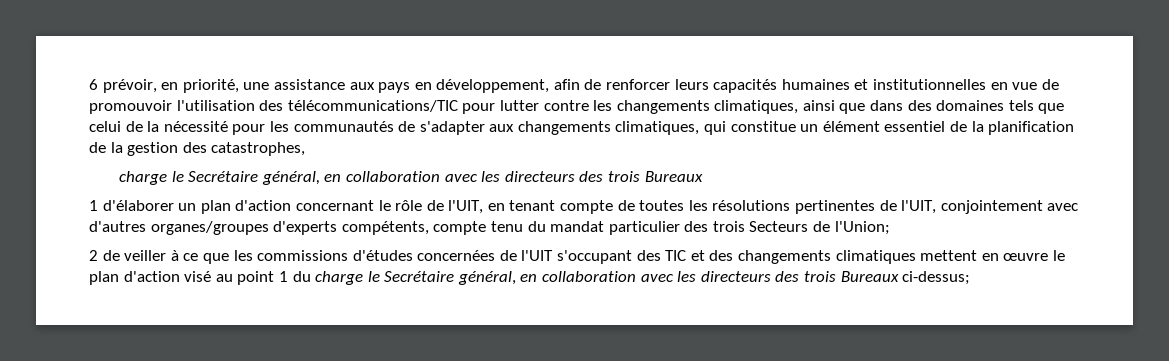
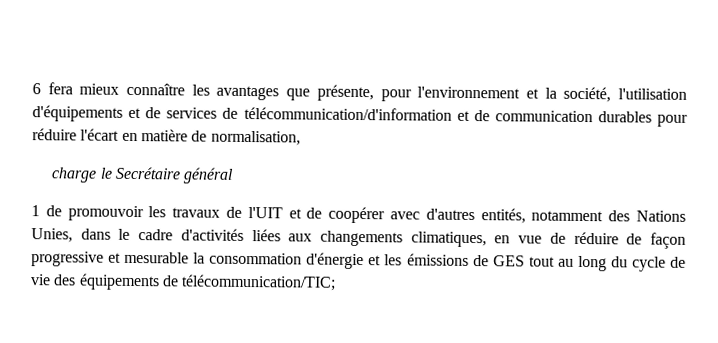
- 6 prévoir, en priorité, une assistance aux pays en développement, afin de renforcer leurs capacités humaines et institutionnelles en vue de promouvoir l'utilisation des télécommunications/TIC pour lutter contre les changements climatiques, ainsi que dans des domaines tels que celui de la nécessité pour les communautés de s'adapter aux changements climatiques, qui constitue un élément essentiel de la planification de la gestion des catastrophes,
- charge le Secrétaire général, en collaboration avec les directeurs des trois Bureaux
- 1 d'élaborer un plan d'action concernant le rôle de l'UIT, en tenant compte de toutes les résolutions pertinentes de l'UIT, conjointement avec d'autres organes/groupes d'experts compétents, compte tenu du mandat particulier des trois Secteurs de l'Union;
- 2 de veiller à ce que les commissions d'études concernées de l'UIT s'occupant des TIC et des changements climatiques mettent en œuvre le plan d'action visé au point 1 du charge le Secrétaire général, en collaboration avec les directeurs des trois Bureaux ci-dessus;
+ 6 fera mieux connaître les avantages que présente, pour l'environnement et la société, l'utilisation d'équipements et de services de télécommunication/d'information et de communication durables pour réduire l'écart en matière de normalisation,
+ charge le Secrétaire général
+ 1 de promouvoir les travaux de l'UIT et de coopérer avec d'autres entités, notamment des Nations Unies, dans le cadre d'activités liées aux changements climatiques, en vue de réduire de façon progressive et mesurable la consommation d'énergie et les émissions de GES tout au long du cycle de vie des équipements de télécommunication/TIC;

